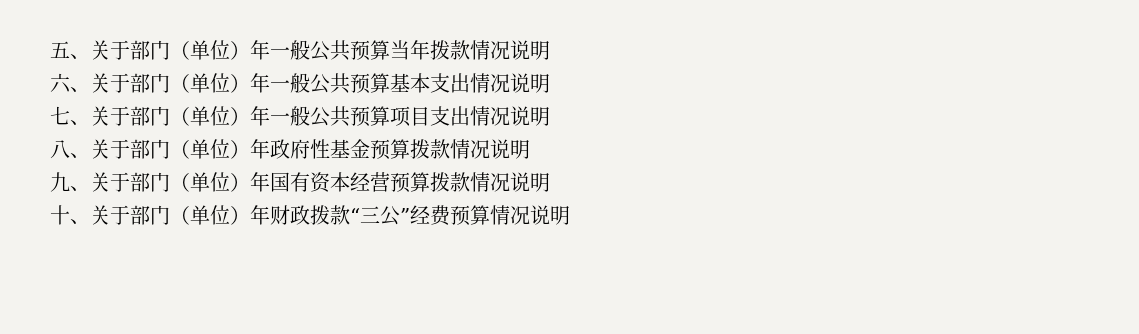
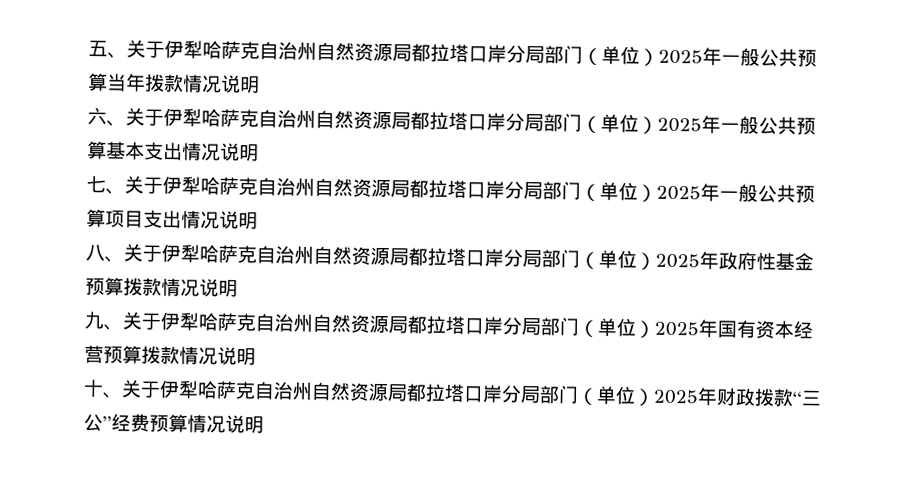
- 五、关于部门（单位）年一般公共预算当年拨款情况说明
+ 五、关于伊犁哈萨克自治州自然资源局都拉塔口岸分局部门（单位）2025年一般公共预算当年拨款情况说明
- 六、关于部门（单位）年一般公共预算基本支出情况说明
+ 六、关于伊犁哈萨克自治州自然资源局都拉塔口岸分局部门（单位）2025年一般公共预算基本支出情况说明
- 七、关于部门（单位）年一般公共预算项目支出情况说明
+ 七、关于伊犁哈萨克自治州自然资源局都拉塔口岸分局部门（单位）2025年一般公共预算项目支出情况说明
- 八、关于部门（单位）年政府性基金预算拨款情况说明
+ 八、关于伊犁哈萨克自治州自然资源局都拉塔口岸分局部门（单位）2025年政府性基金预算拨款情况说明
- 九、关于部门（单位）年国有资本经营预算拨款情况说明
+ 九、关于伊犁哈萨克自治州自然资源局都拉塔口岸分局部门（单位）2025年国有资本经营预算拨款情况说明
- 十、关于部门（单位）年财政拨款“三公”经费预算情况说明
+ 十、关于伊犁哈萨克自治州自然资源局都拉塔口岸分局部门（单位）2025年财政拨款“三公”经费预算情况说明

